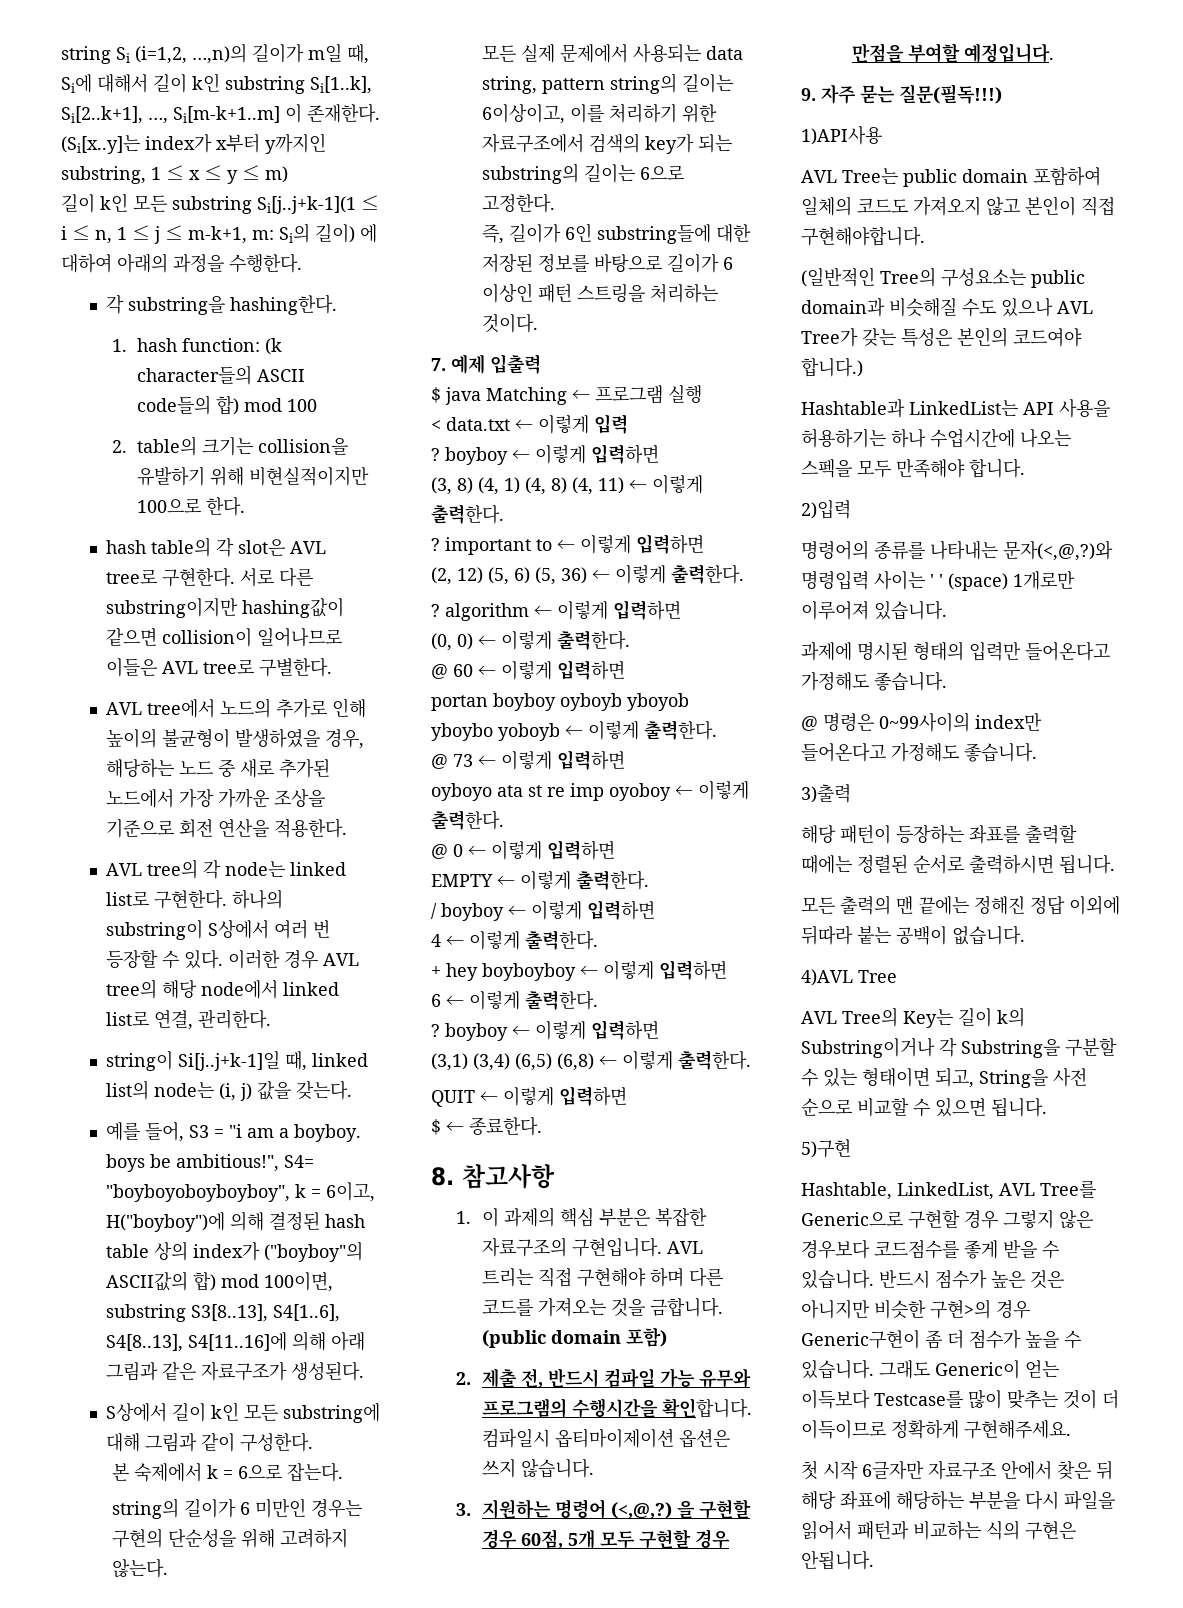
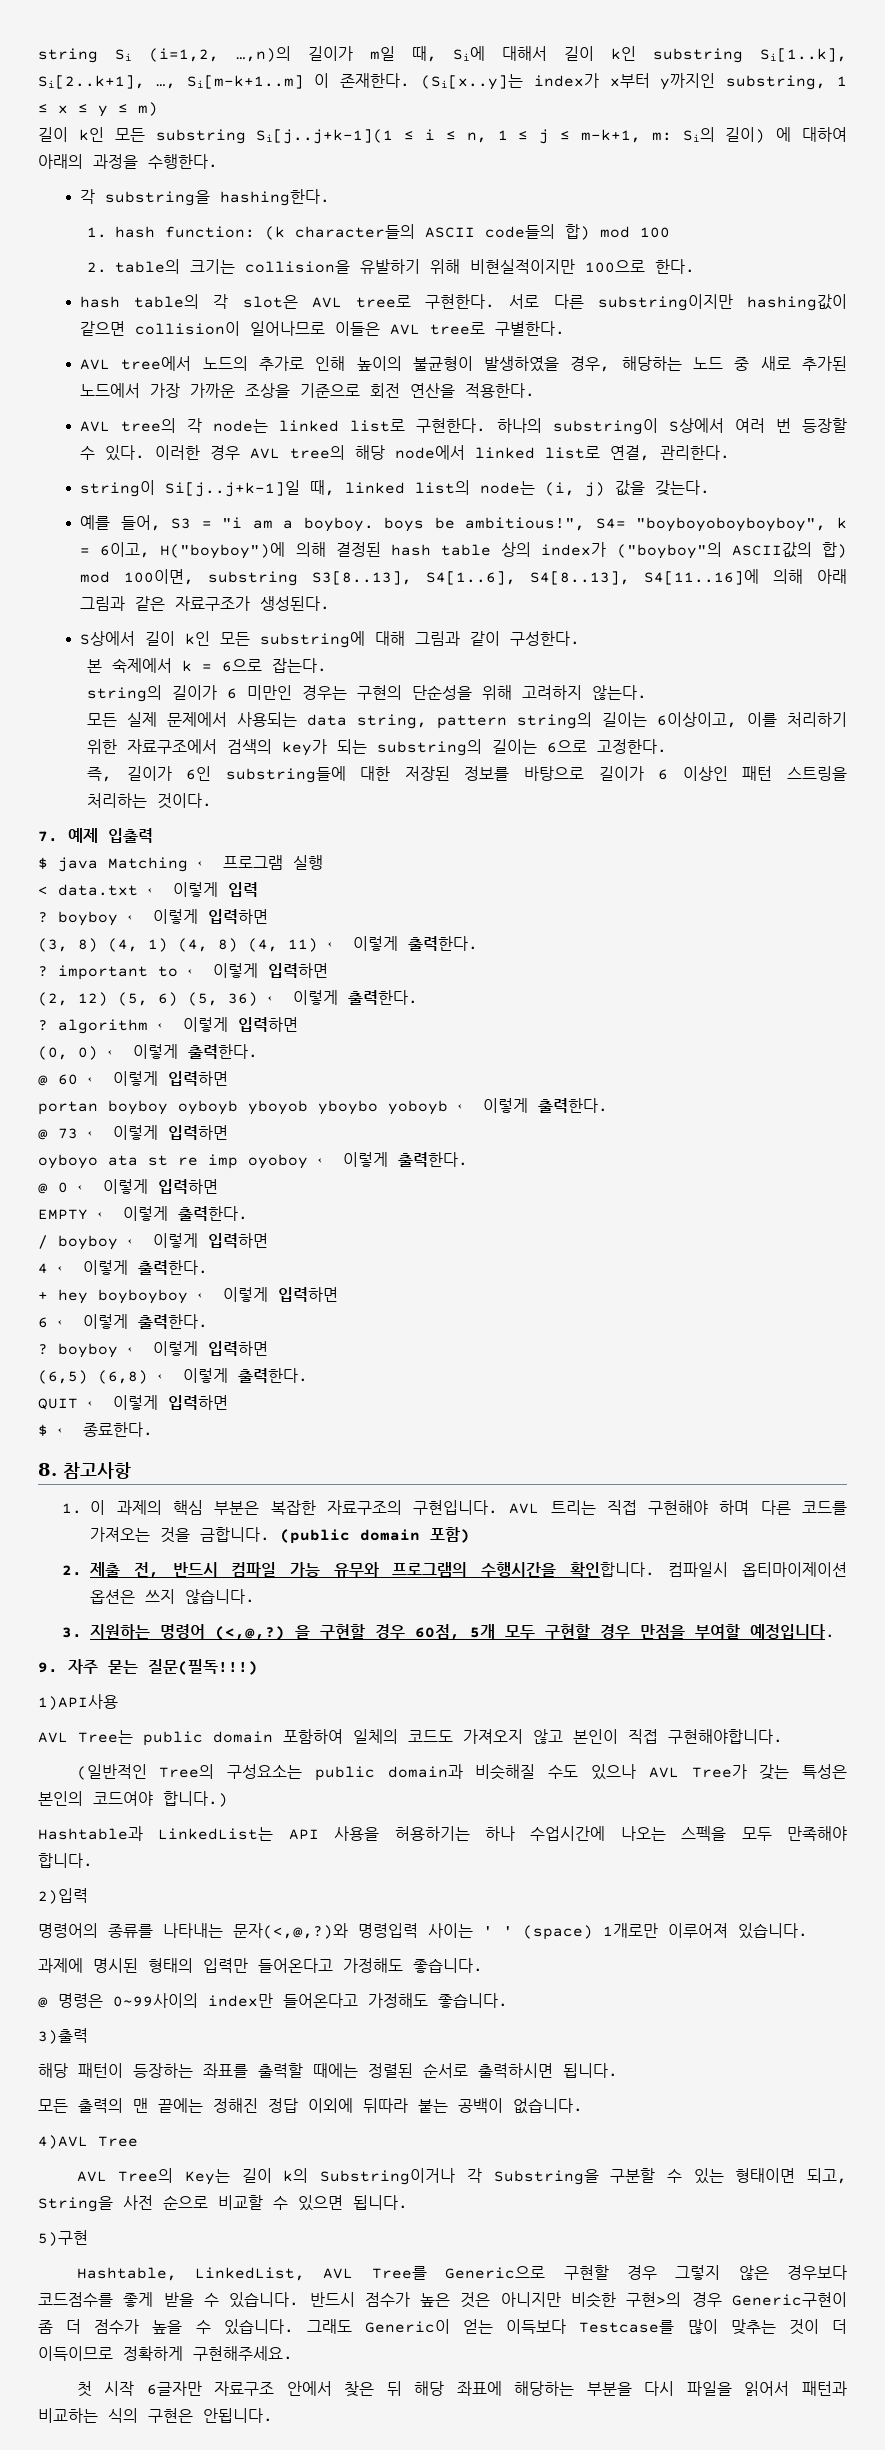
- (3,1) (3,4) (6,5) (6,8) ← 이렇게 출력한다.
+ (6,5) (6,8) ← 이렇게 출력한다.

